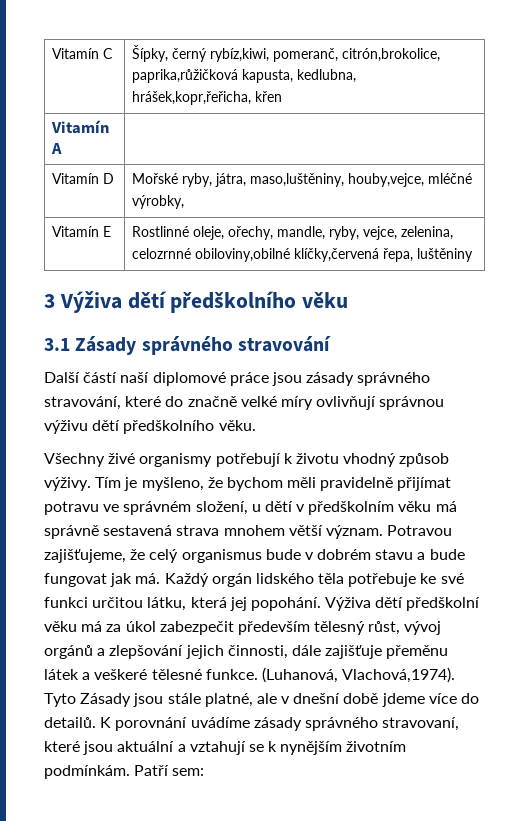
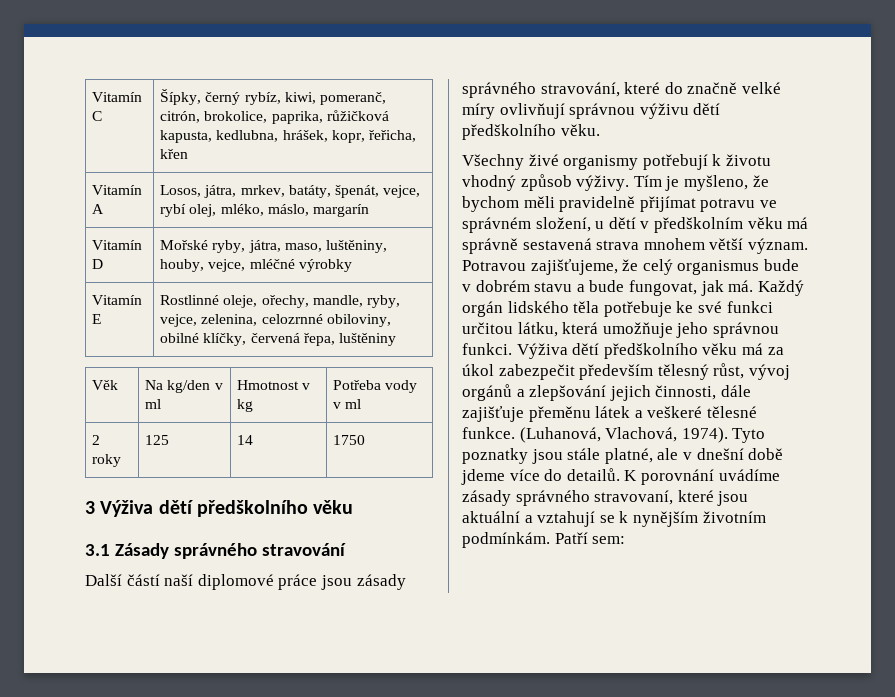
- Vitamín C | Šípky, černý rybíz,kiwi, pomeranč, citrón,brokolice, paprika,růžičková kapusta, kedlubna, hrášek,kopr,řeřicha, křen
- Vitamín A |
+ Vitamín C | Šípky, černý rybíz, kiwi, pomeranč, citrón, brokolice, paprika, růžičková kapusta, kedlubna, hrášek, kopr, řeřicha, křen
+ Vitamín A | Losos, játra, mrkev, batáty, špenát, vejce, rybí olej, mléko, máslo, margarín
- Vitamín D | Mořské ryby, játra, maso,luštěniny, houby,vejce, mléčné výrobky,
+ Vitamín D | Mořské ryby, játra, maso, luštěniny, houby, vejce, mléčné výrobky
- Vitamín E | Rostlinné oleje, ořechy, mandle, ryby, vejce, zelenina, celozrnné obiloviny,obilné klíčky,červená řepa, luštěniny
+ Vitamín E | Rostlinné oleje, ořechy, mandle, ryby, vejce, zelenina, celozrnné obiloviny, obilné klíčky, červená řepa, luštěniny
+ Věk | Na kg/den v ml | Hmotnost v kg | Potřeba vody v ml
+ 2 roky | 125 | 14 | 1750
- Potravou zajišťujeme, že celý organismus bude v dobrém stavu a bude fungovat jak má.
+ Potravou zajišťujeme, že celý organismus bude v dobrém stavu a bude fungovat, jak má.
- Každý orgán lidského těla potřebuje ke své funkci určitou látku, která jej popohání. Výživa dětí předškolní věku má za úkol zabezpečit především tělesný růst, vývoj orgánů a zlepšování jejich činnosti, dále zajišťuje přeměnu látek a veškeré tělesné funkce.
+ Každý orgán lidského těla potřebuje ke své funkci určitou látku, která umožňuje jeho správnou funkci. Výživa dětí předškolního věku má za úkol zabezpečit především tělesný růst, vývoj orgánů a zlepšování jejich činnosti, dále zajišťuje přeměnu látek a veškeré tělesné funkce.
- (Luhanová, Vlachová,1974). Tyto Zásady jsou stále platné, ale v dnešní době jdeme více do detailů.
+ (Luhanová, Vlachová, 1974). Tyto poznatky jsou stále platné, ale v dnešní době jdeme více do detailů.

